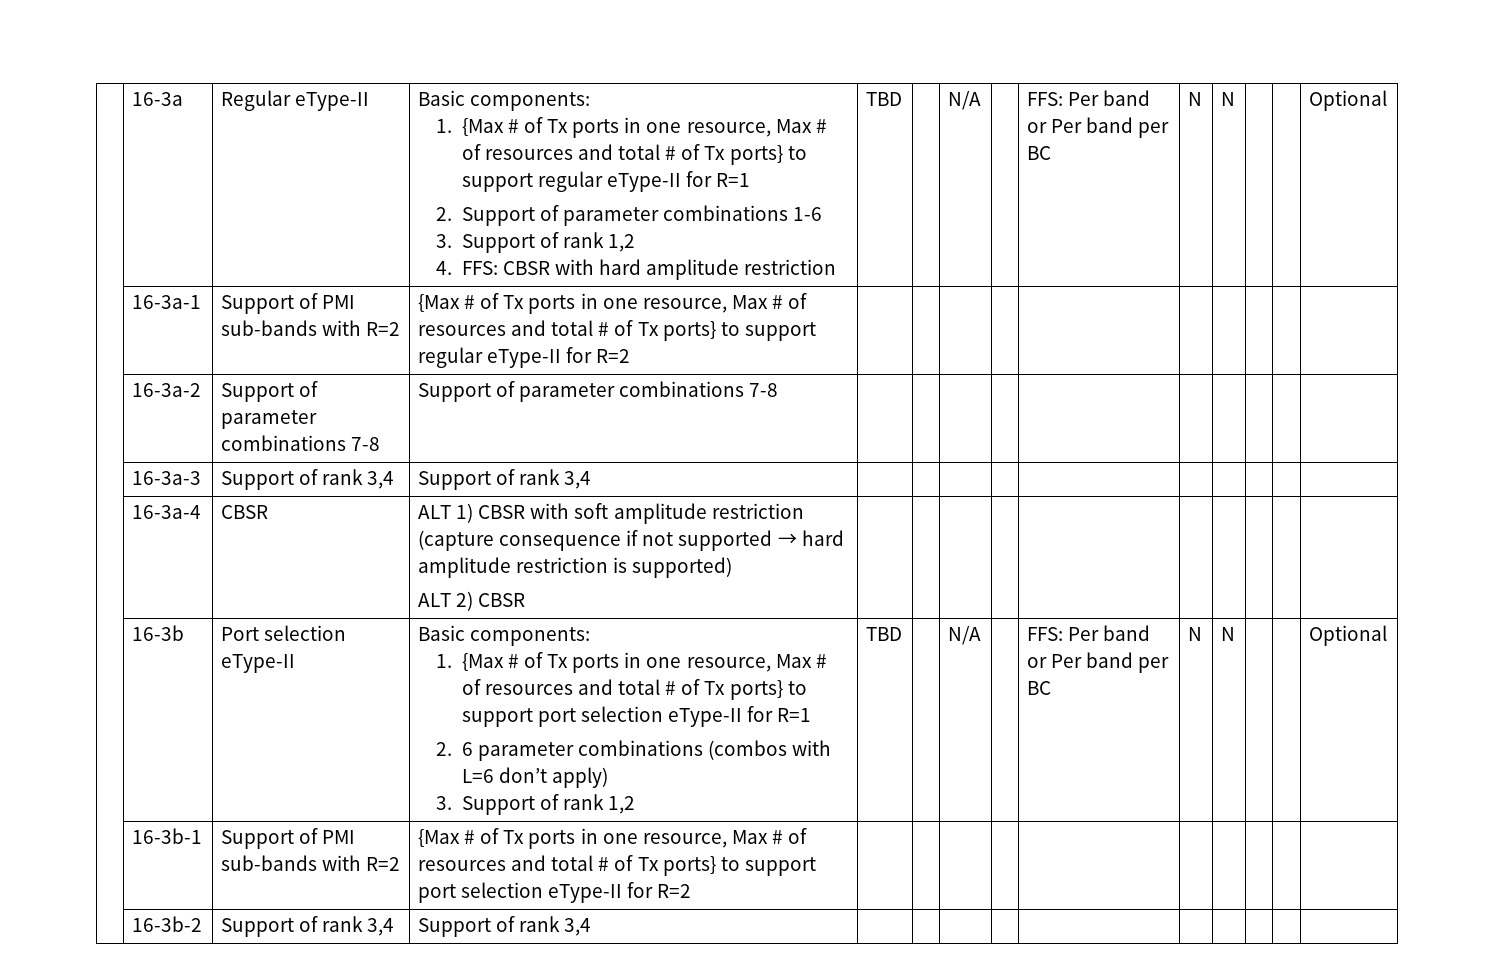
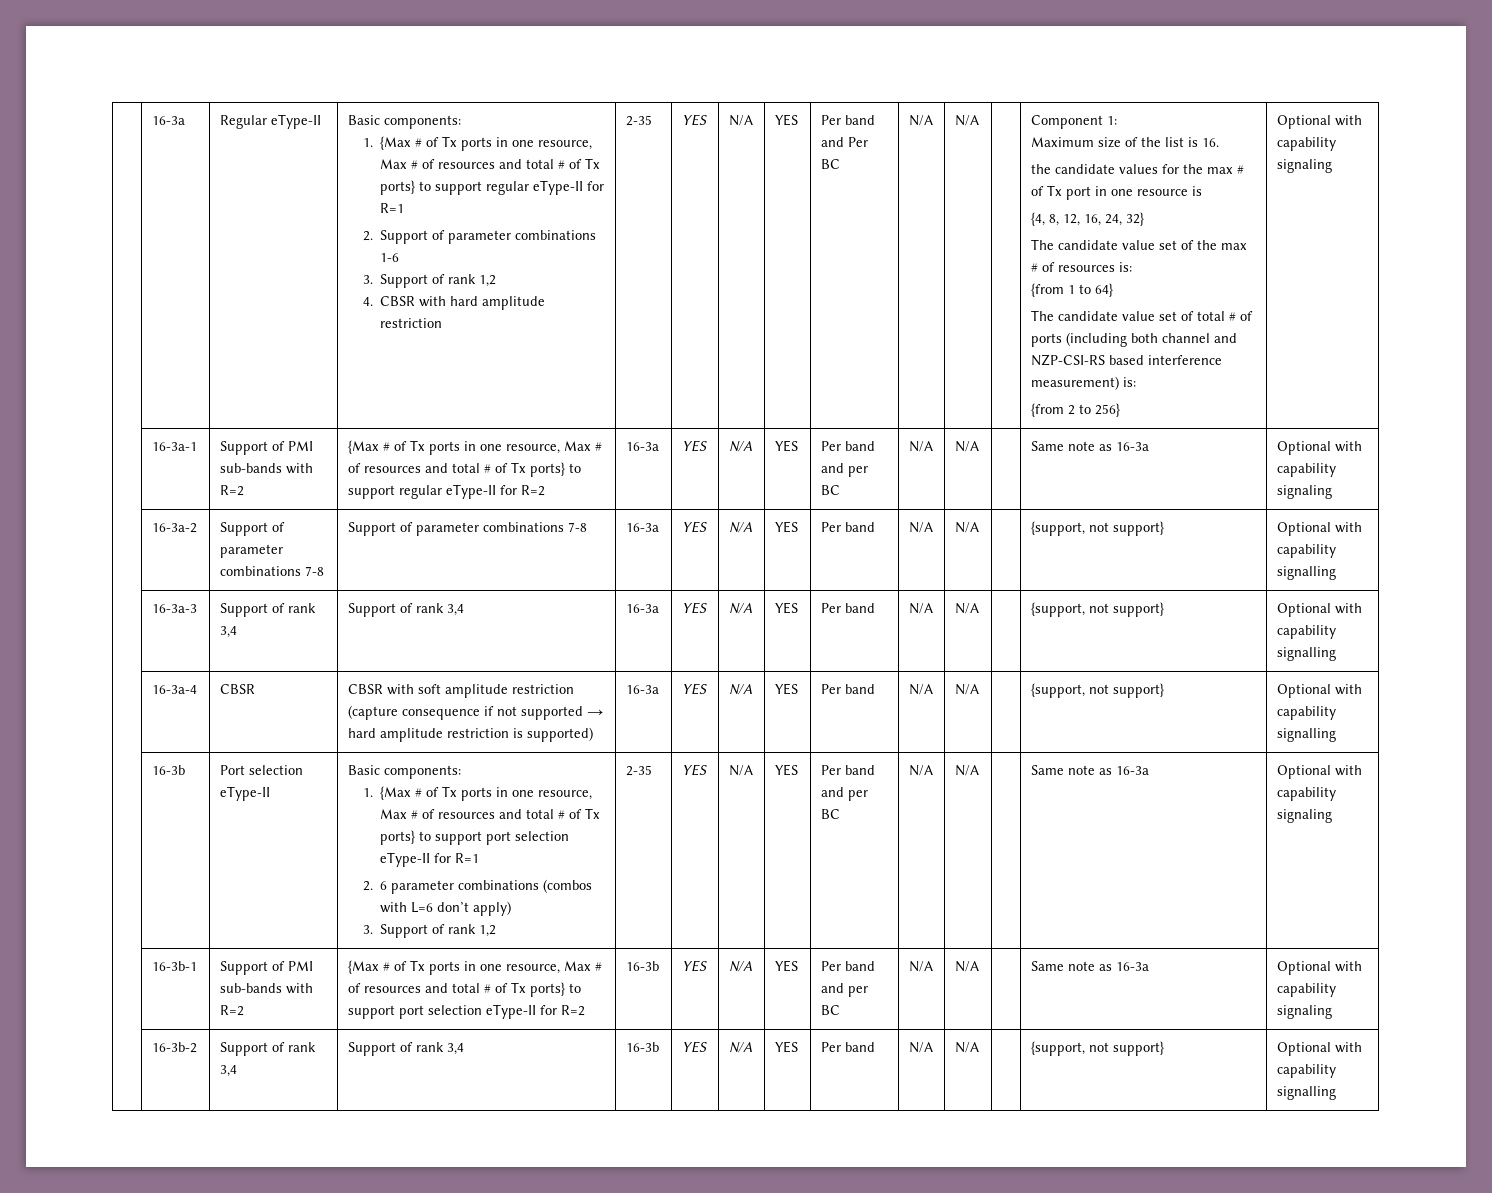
- 4. FFS: CBSR with hard amplitude restriction | TBD | | N/A | | FFS: Per band or Per band per BC | N | N | | | Optional
+ 4. CBSR with hard amplitude restriction | 2-35 | YES | N/A | YES | Per band and Per BC | N/A | N/A | | Component 1:
+ Maximum size of the list is 16.
+ the candidate values for the max # of Tx port in one resource is
+ {4, 8, 12, 16, 24, 32}
+ The candidate value set of the max # of resources is:
+ {from 1 to 64}
+ The candidate value set of total # of ports (including both channel and NZP-CSI-RS based interference measurement) is:
+ {from 2 to 256} | Optional with capability signaling
+ 16-3a | YES | N/A | YES | Per band and per BC | N/A | N/A | | Same note as 16-3a | Optional with capability signaling
- | 16-3a-2 | Support of parameter combinations 7-8 | Support of parameter combinations 7-8 | | | | | | | | | |
+ | 16-3a-2 | Support of parameter combinations 7-8 | Support of parameter combinations 7-8 | 16-3a | YES | N/A | YES | Per band | N/A | N/A | | {support, not support} | Optional with capability signalling
- | 16-3a-3 | Support of rank 3,4 | Support of rank 3,4 | | | | | | | | | |
+ | 16-3a-3 | Support of rank 3,4 | Support of rank 3,4 | 16-3a | YES | N/A | YES | Per band | N/A | N/A | | {support, not support} | Optional with capability signalling
- | 16-3a-4 | CBSR | ALT 1) CBSR with soft amplitude restriction (capture consequence if not supported → hard amplitude restriction is supported)
- ALT 2) CBSR | | | | | | | | | |
+ | 16-3a-4 | CBSR | CBSR with soft amplitude restriction (capture consequence if not supported → hard amplitude restriction is supported) | 16-3a | YES | N/A | YES | Per band | N/A | N/A | | {support, not support} | Optional with capability signalling
- 3. Support of rank 1,2 | TBD | | N/A | | FFS: Per band or Per band per BC | N | N | | | Optional
+ 3. Support of rank 1,2 | 2-35 | YES | N/A | YES | Per band and per BC | N/A | N/A | | Same note as 16-3a | Optional with capability signaling
+ 16-3b | YES | N/A | YES | Per band and per BC | N/A | N/A | | Same note as 16-3a | Optional with capability signaling
- | 16-3b-2 | Support of rank 3,4 | Support of rank 3,4 | | | | | | | | | |
+ | 16-3b-2 | Support of rank 3,4 | Support of rank 3,4 | 16-3b | YES | N/A | YES | Per band | N/A | N/A | | {support, not support} | Optional with capability signalling

